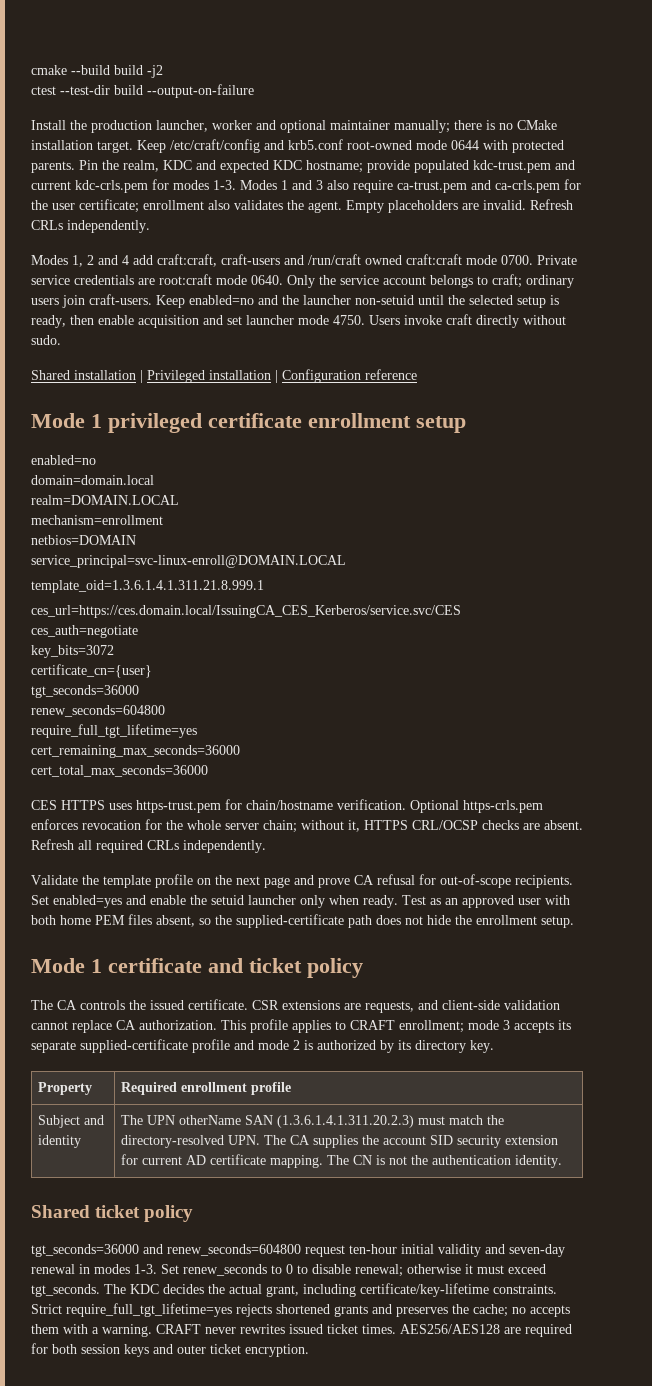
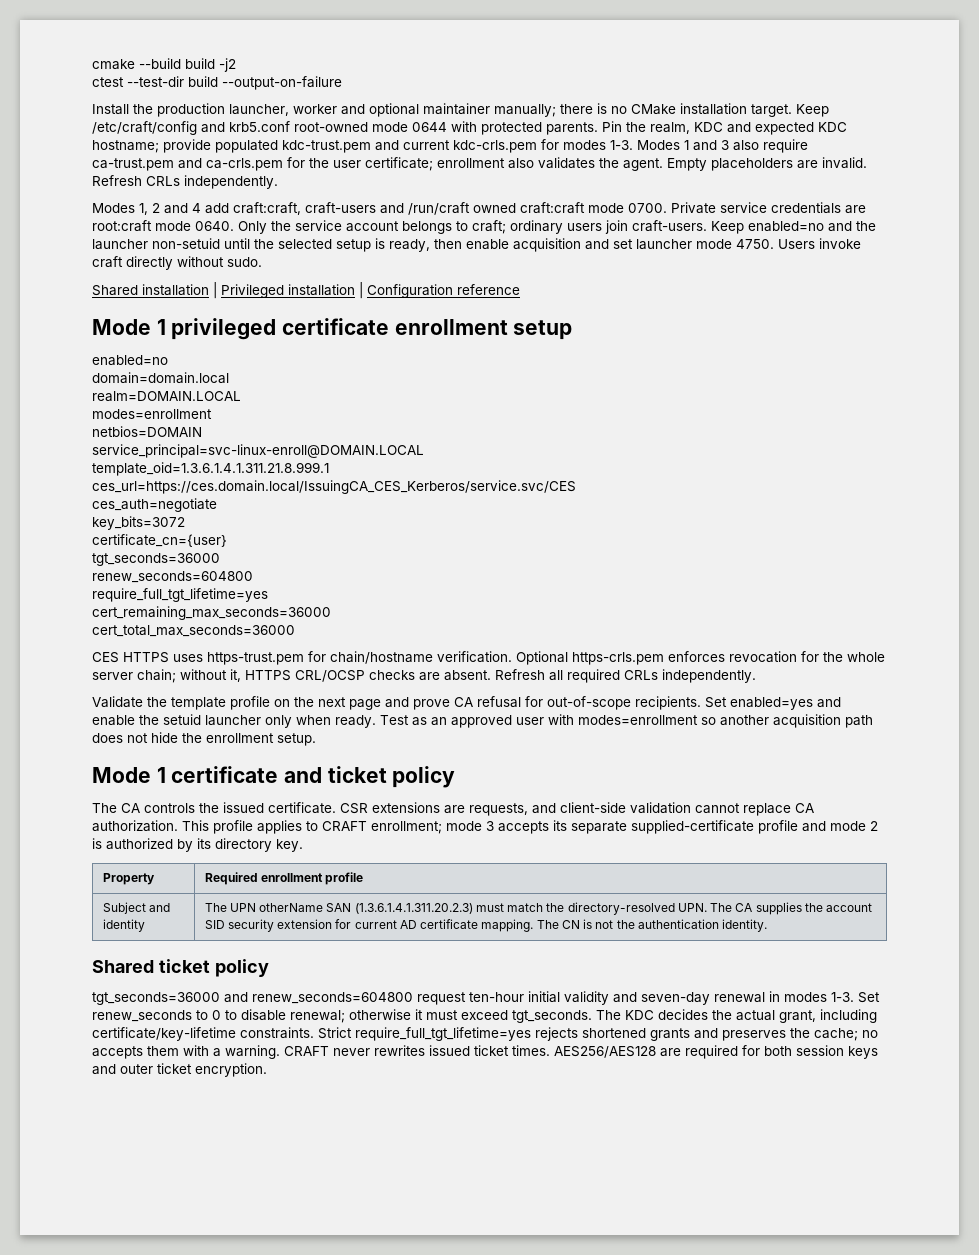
  realm=DOMAIN.LOCAL
- mechanism=enrollment
+ modes=enrollment
- Test as an approved user with both home PEM files absent, so the supplied-certificate path does not hide the enrollment setup.
+ Test as an approved user with modes=enrollment so another acquisition path does not hide the enrollment setup.

